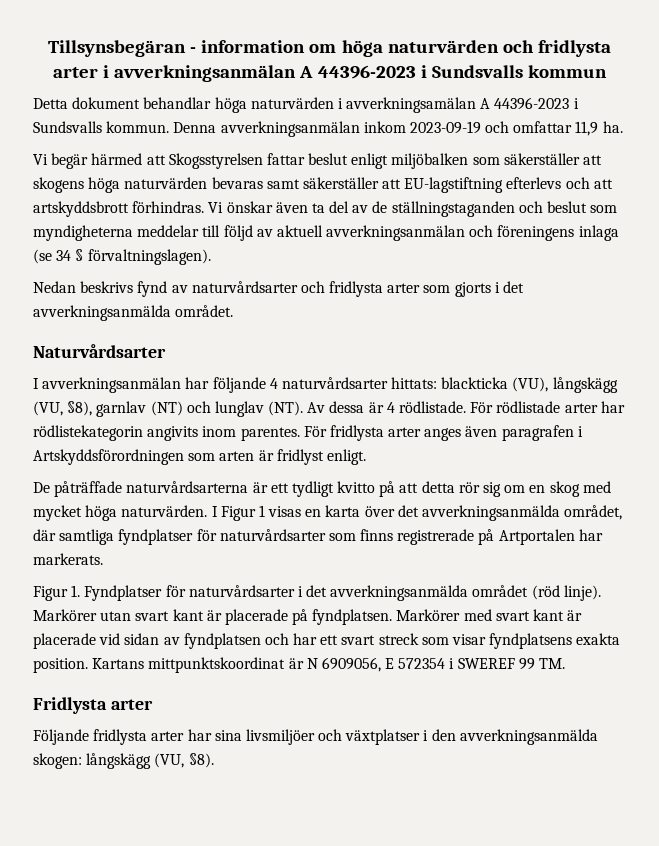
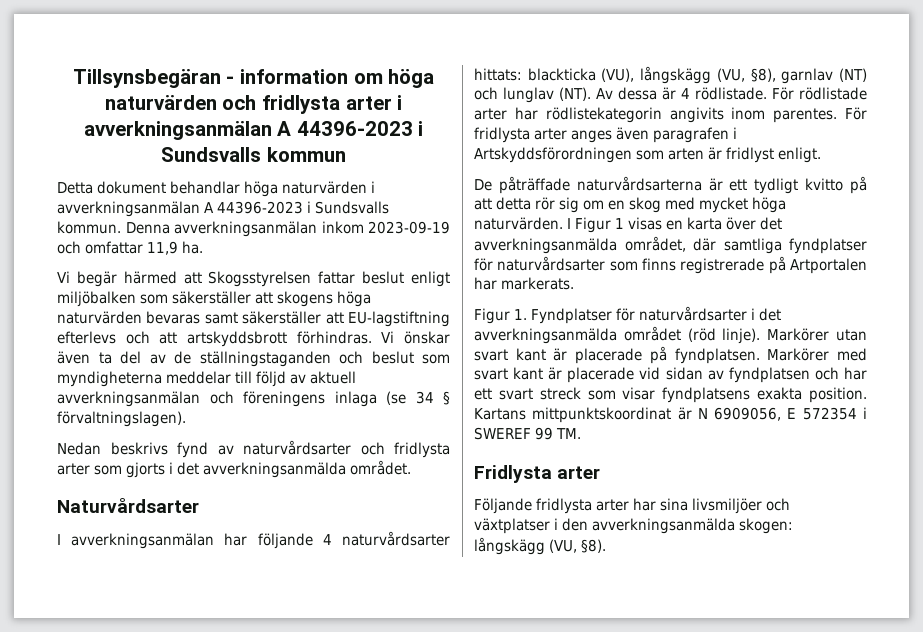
- Detta dokument behandlar höga naturvärden i avverkningsamälan A 44396-2023 i Sundsvalls kommun.
+ Detta dokument behandlar höga naturvärden i avverkningsanmälan A 44396-2023 i Sundsvalls kommun.

